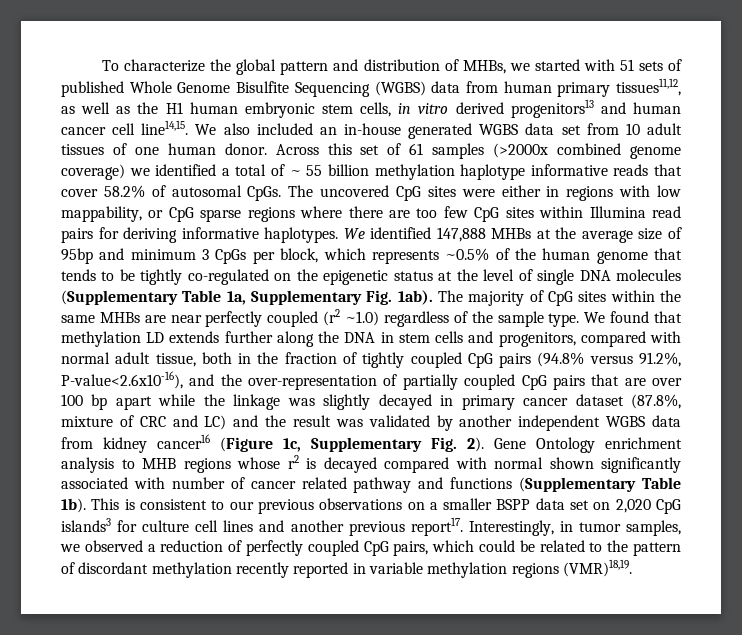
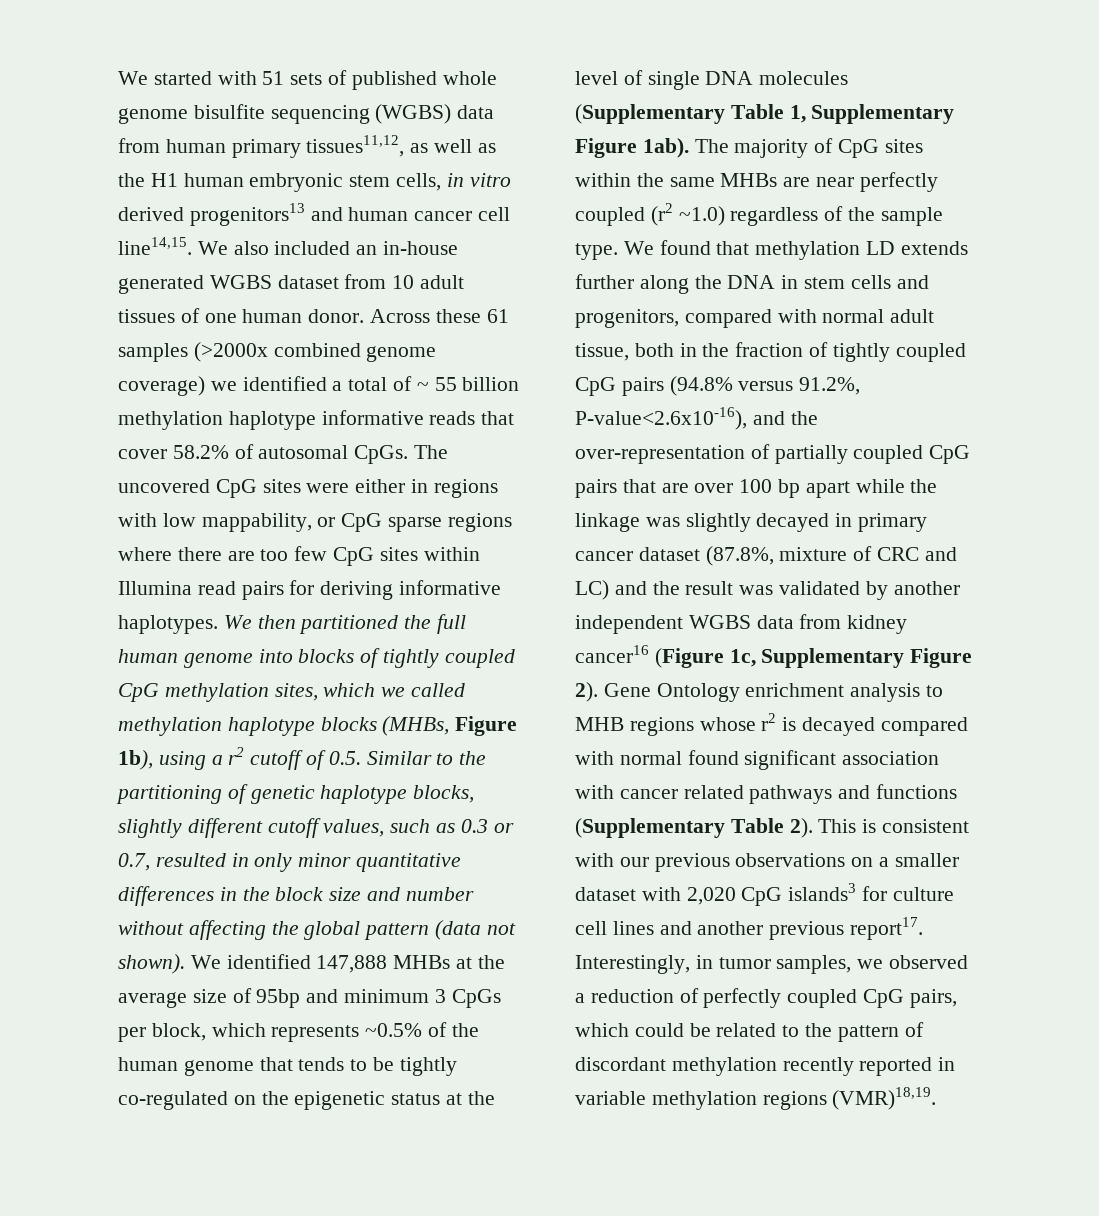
- To characterize the global pattern and distribution of MHBs, we started with 51 sets of published Whole Genome Bisulfite Sequencing (WGBS) data from human primary tissues11,12, as well as the H1 human embryonic stem cells, in vitro derived progenitors13 and human cancer cell line14,15.
+ We started with 51 sets of published whole genome bisulfite sequencing (WGBS) data from human primary tissues11,12, as well as the H1 human embryonic stem cells, in vitro derived progenitors13 and human cancer cell line14,15.
- We also included an in-house generated WGBS data set from 10 adult tissues of one human donor.
+ We also included an in-house generated WGBS dataset from 10 adult tissues of one human donor.
- Across this set of 61 samples (>2000x combined genome coverage) we identified a total of ~ 55 billion methylation haplotype informative reads that cover 58.2% of autosomal CpGs.
+ Across these 61 samples (>2000x combined genome coverage) we identified a total of ~ 55 billion methylation haplotype informative reads that cover 58.2% of autosomal CpGs.
- We identified 147,888 MHBs at the average size of 95bp and minimum 3 CpGs per block, which represents ~0.5% of the human genome that tends to be tightly co-regulated on the epigenetic status at the level of single DNA molecules (Supplementary Table 1a, Supplementary Fig. 1ab).
+ We then partitioned the full human genome into blocks of tightly coupled CpG methylation sites, which we called methylation haplotype blocks (MHBs, Figure 1b), using a r2 cutoff of 0.5. Similar to the partitioning of genetic haplotype blocks, slightly different cutoff values, such as 0.3 or 0.7, resulted in only minor quantitative differences in the block size and number without affecting the global pattern (data not shown). We identified 147,888 MHBs at the average size of 95bp and minimum 3 CpGs per block, which represents ~0.5% of the human genome that tends to be tightly co-regulated on the epigenetic status at the level of single DNA molecules (Supplementary Table 1, Supplementary Figure 1ab).
- We found that methylation LD extends further along the DNA in stem cells and progenitors, compared with normal adult tissue, both in the fraction of tightly coupled CpG pairs (94.8% versus 91.2%, P-value<2.6x10-16), and the over-representation of partially coupled CpG pairs that are over 100 bp apart while the linkage was slightly decayed in primary cancer dataset (87.8%, mixture of CRC and LC) and the result was validated by another independent WGBS data from kidney cancer16 (Figure 1c, Supplementary Fig. 2).
+ We found that methylation LD extends further along the DNA in stem cells and progenitors, compared with normal adult tissue, both in the fraction of tightly coupled CpG pairs (94.8% versus 91.2%, P-value<2.6x10-16), and the over-representation of partially coupled CpG pairs that are over 100 bp apart while the linkage was slightly decayed in primary cancer dataset (87.8%, mixture of CRC and LC) and the result was validated by another independent WGBS data from kidney cancer16 (Figure 1c, Supplementary Figure 2).
- Gene Ontology enrichment analysis to MHB regions whose r2 is decayed compared with normal shown significantly associated with number of cancer related pathway and functions (Supplementary Table 1b).
+ Gene Ontology enrichment analysis to MHB regions whose r2 is decayed compared with normal found significant association with cancer related pathways and functions (Supplementary Table 2).
- This is consistent to our previous observations on a smaller BSPP data set on 2,020 CpG islands3 for culture cell lines and another previous report17.
+ This is consistent with our previous observations on a smaller dataset with 2,020 CpG islands3 for culture cell lines and another previous report17.

